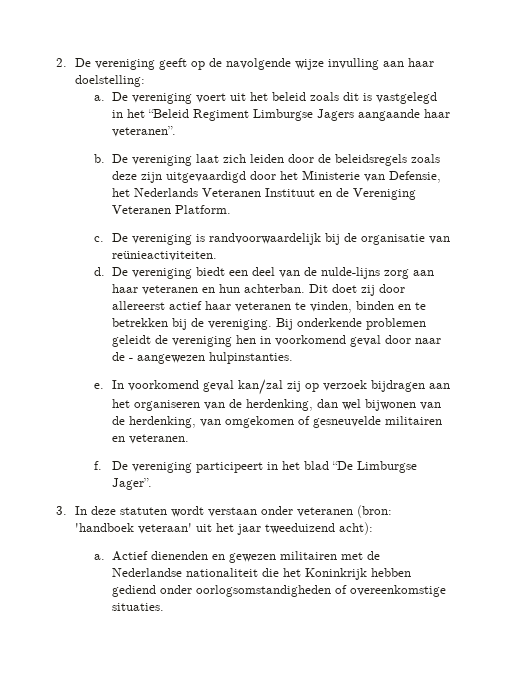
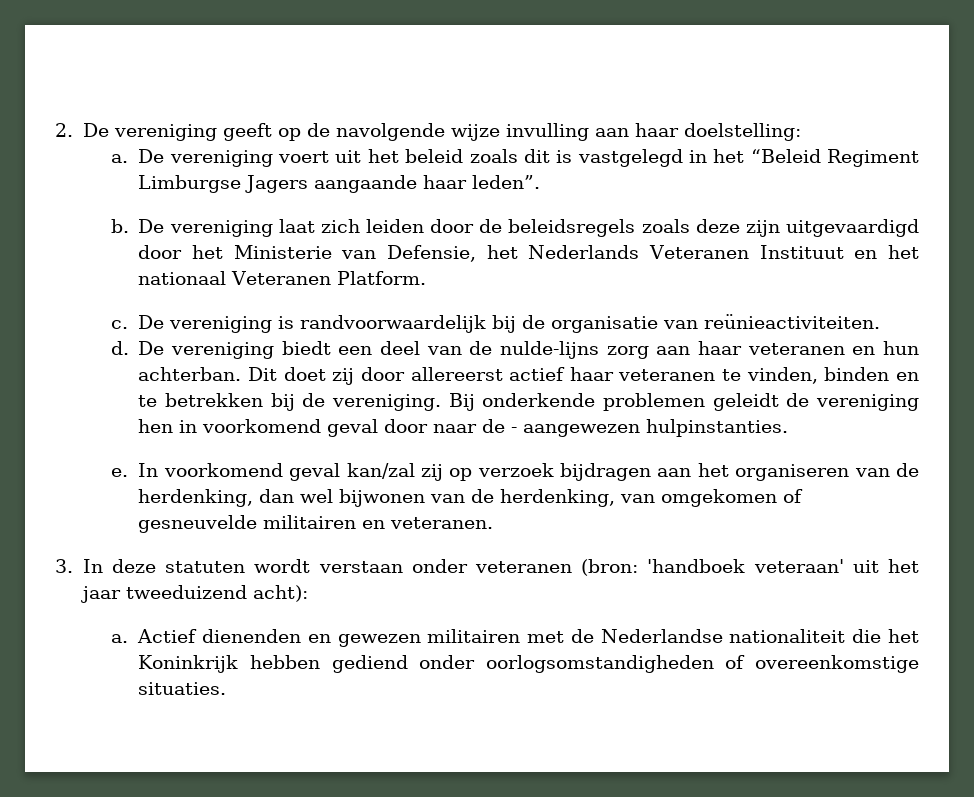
- De vereniging voert uit het beleid zoals dit is vastgelegd in het “Beleid Regiment Limburgse Jagers aangaande haar veteranen”.
+ De vereniging voert uit het beleid zoals dit is vastgelegd in het “Beleid Regiment Limburgse Jagers aangaande haar leden”.
- De vereniging laat zich leiden door de beleidsregels zoals deze zijn uitgevaardigd door het Ministerie van Defensie, het Nederlands Veteranen Instituut en de Vereniging Veteranen Platform.
+ De vereniging laat zich leiden door de beleidsregels zoals deze zijn uitgevaardigd door het Ministerie van Defensie, het Nederlands Veteranen Instituut en het nationaal Veteranen Platform.
- f. De vereniging participeert in het blad “De Limburgse Jager”.

